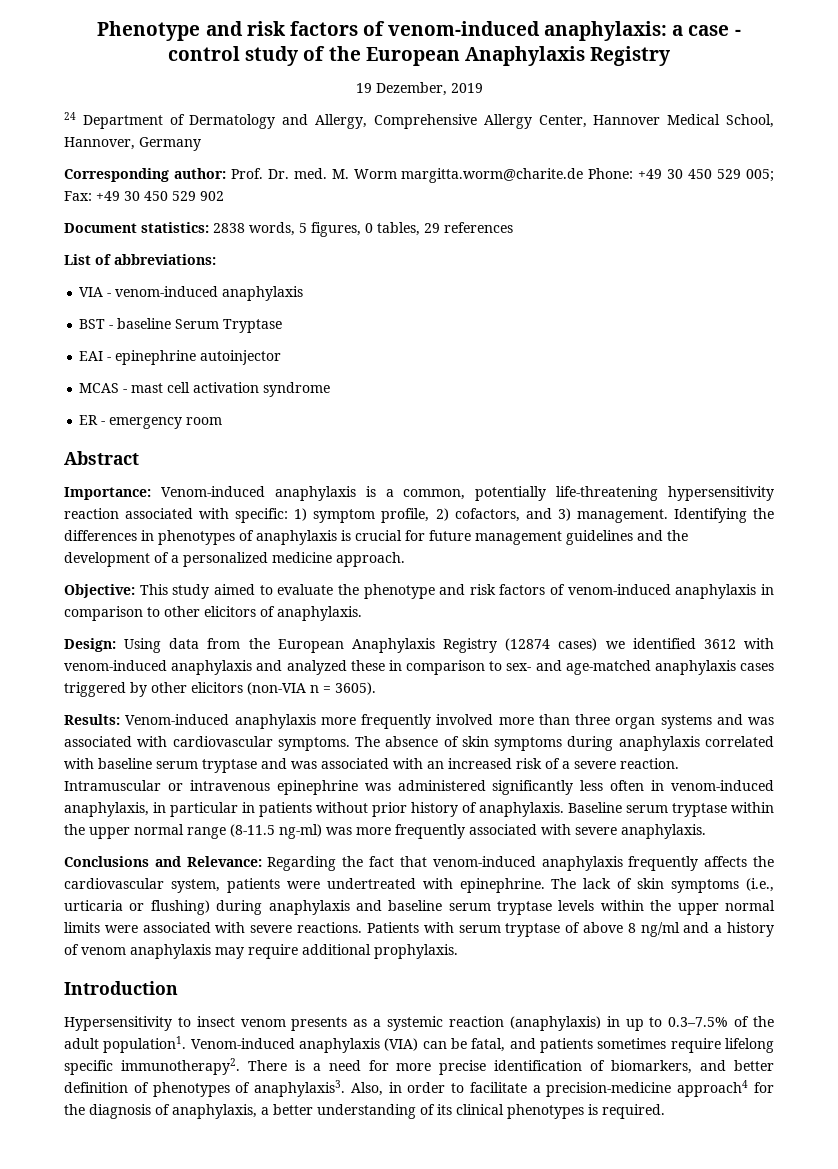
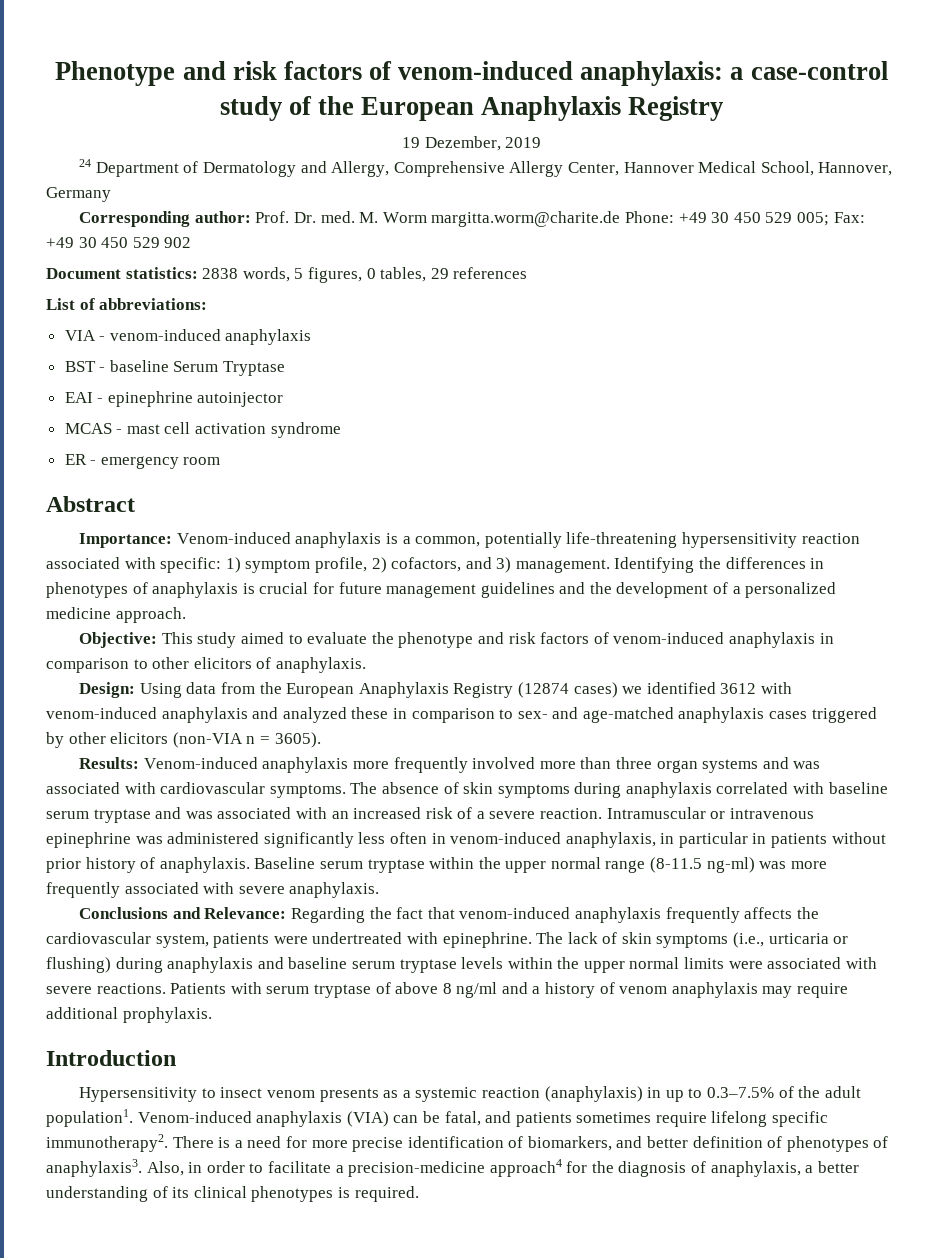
- Phenotype and risk factors of venom-induced anaphylaxis: a case - control study of the European Anaphylaxis Registry
+ Phenotype and risk factors of venom-induced anaphylaxis: a case-control study of the European Anaphylaxis Registry

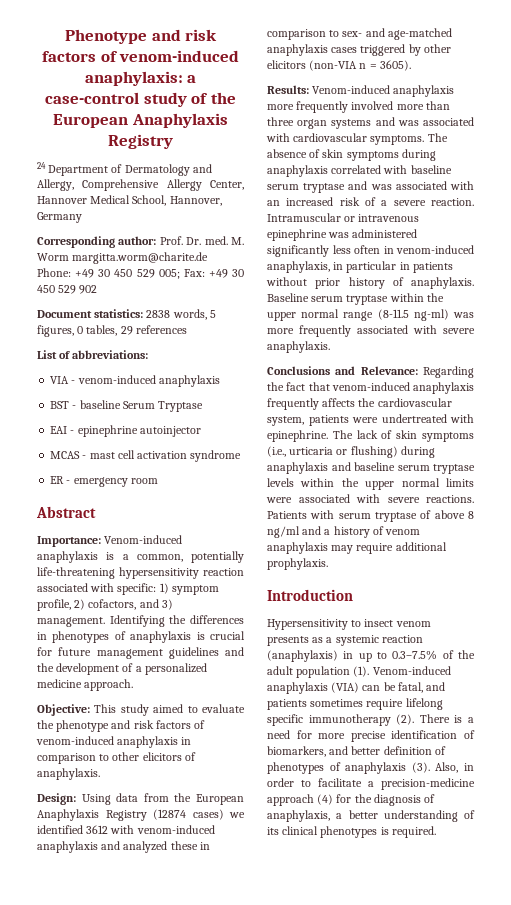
- 19 Dezember, 2019
- Hypersensitivity to insect venom presents as a systemic reaction (anaphylaxis) in up to 0.3–7.5% of the adult population1.
+ Hypersensitivity to insect venom presents as a systemic reaction (anaphylaxis) in up to 0.3–7.5% of the adult population (1).
- Venom-induced anaphylaxis (VIA) can be fatal, and patients sometimes require lifelong specific immunotherapy2.
+ Venom-induced anaphylaxis (VIA) can be fatal, and patients sometimes require lifelong specific immunotherapy (2).
- There is a need for more precise identification of biomarkers, and better definition of phenotypes of anaphylaxis3.
+ There is a need for more precise identification of biomarkers, and better definition of phenotypes of anaphylaxis (3).
- Also, in order to facilitate a precision-medicine approach4 for the diagnosis of anaphylaxis, a better understanding of its clinical phenotypes is required.
+ Also, in order to facilitate a precision-medicine approach (4) for the diagnosis of anaphylaxis, a better understanding of its clinical phenotypes is required.

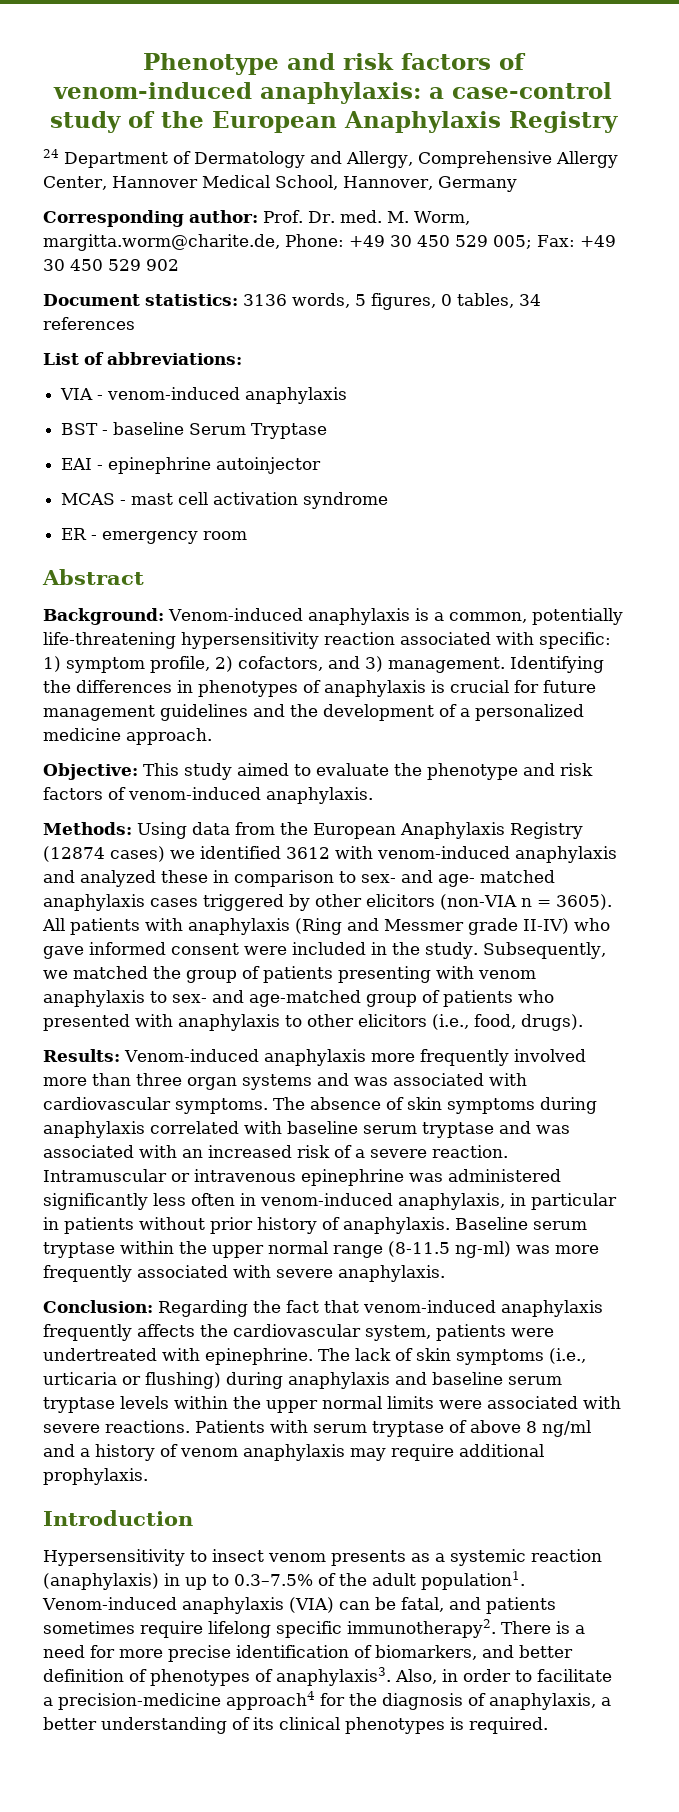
- M. Worm margitta.worm@charite.de Phone: +49 30 450 529 005; Fax: +49 30 450 529 902
+ M. Worm, margitta.worm@charite.de, Phone: +49 30 450 529 005; Fax: +49 30 450 529 902
- Document statistics: 2838 words, 5 figures, 0 tables, 29 references
+ Document statistics: 3136 words, 5 figures, 0 tables, 34 references
- Importance: Venom-induced anaphylaxis is a common, potentially life-threatening hypersensitivity reaction associated with specific: 1) symptom profile, 2) cofactors, and 3) management.
+ Background: Venom-induced anaphylaxis is a common, potentially life-threatening hypersensitivity reaction associated with specific: 1) symptom profile, 2) cofactors, and 3) management.
- Objective: This study aimed to evaluate the phenotype and risk factors of venom-induced anaphylaxis in comparison to other elicitors of anaphylaxis.
- Design: Using data from the European Anaphylaxis Registry (12874 cases) we identified 3612 with venom-induced anaphylaxis and analyzed these in comparison to sex- and age-matched anaphylaxis cases triggered by other elicitors (non-VIA n = 3605).
+ Objective: This study aimed to evaluate the phenotype and risk factors of venom-induced anaphylaxis.
+ Methods: Using data from the European Anaphylaxis Registry (12874 cases) we identified 3612 with venom-induced anaphylaxis and analyzed these in comparison to sex- and age- matched anaphylaxis cases triggered by other elicitors (non-VIA n = 3605). All patients with anaphylaxis (Ring and Messmer grade II-IV) who gave informed consent were included in the study. Subsequently, we matched the group of patients presenting with venom anaphylaxis to sex- and age-matched group of patients who presented with anaphylaxis to other elicitors (i.e., food, drugs).
- Conclusions and Relevance: Regarding the fact that venom-induced anaphylaxis frequently affects the cardiovascular system, patients were undertreated with epinephrine.
+ Conclusion: Regarding the fact that venom-induced anaphylaxis frequently affects the cardiovascular system, patients were undertreated with epinephrine.
- Hypersensitivity to insect venom presents as a systemic reaction (anaphylaxis) in up to 0.3–7.5% of the adult population (1).
+ Hypersensitivity to insect venom presents as a systemic reaction (anaphylaxis) in up to 0.3–7.5% of the adult population1.
- Venom-induced anaphylaxis (VIA) can be fatal, and patients sometimes require lifelong specific immunotherapy (2).
+ Venom-induced anaphylaxis (VIA) can be fatal, and patients sometimes require lifelong specific immunotherapy2.
- There is a need for more precise identification of biomarkers, and better definition of phenotypes of anaphylaxis (3).
+ There is a need for more precise identification of biomarkers, and better definition of phenotypes of anaphylaxis3.
- Also, in order to facilitate a precision-medicine approach (4) for the diagnosis of anaphylaxis, a better understanding of its clinical phenotypes is required.
+ Also, in order to facilitate a precision-medicine approach4 for the diagnosis of anaphylaxis, a better understanding of its clinical phenotypes is required.

